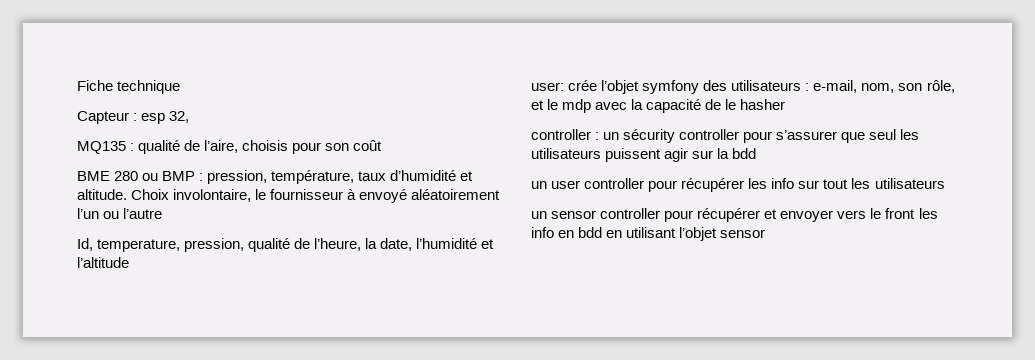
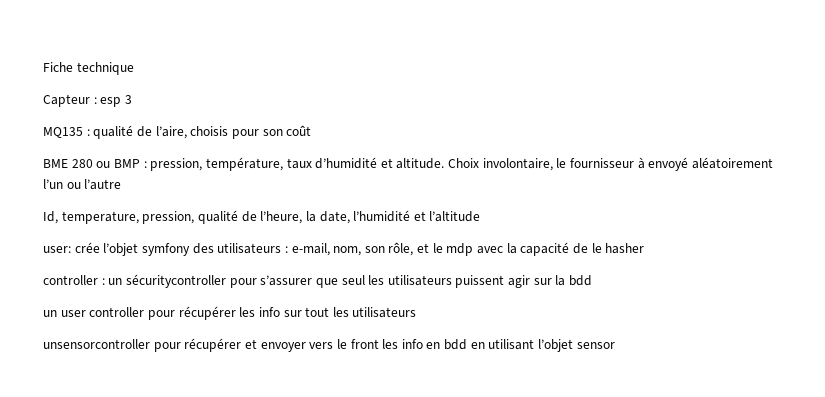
- Capteur : esp 32,
+ Capteur : esp 3
- controller : un sécurity controller pour s’assurer que seul les utilisateurs puissent agir sur la bdd
+ controller : un sécuritycontroller pour s’assurer que seul les utilisateurs puissent agir sur la bdd
- un sensor controller pour récupérer et envoyer vers le front les info en bdd en utilisant l’objet sensor
+ unsensorcontroller pour récupérer et envoyer vers le front les info en bdd en utilisant l’objet sensor

